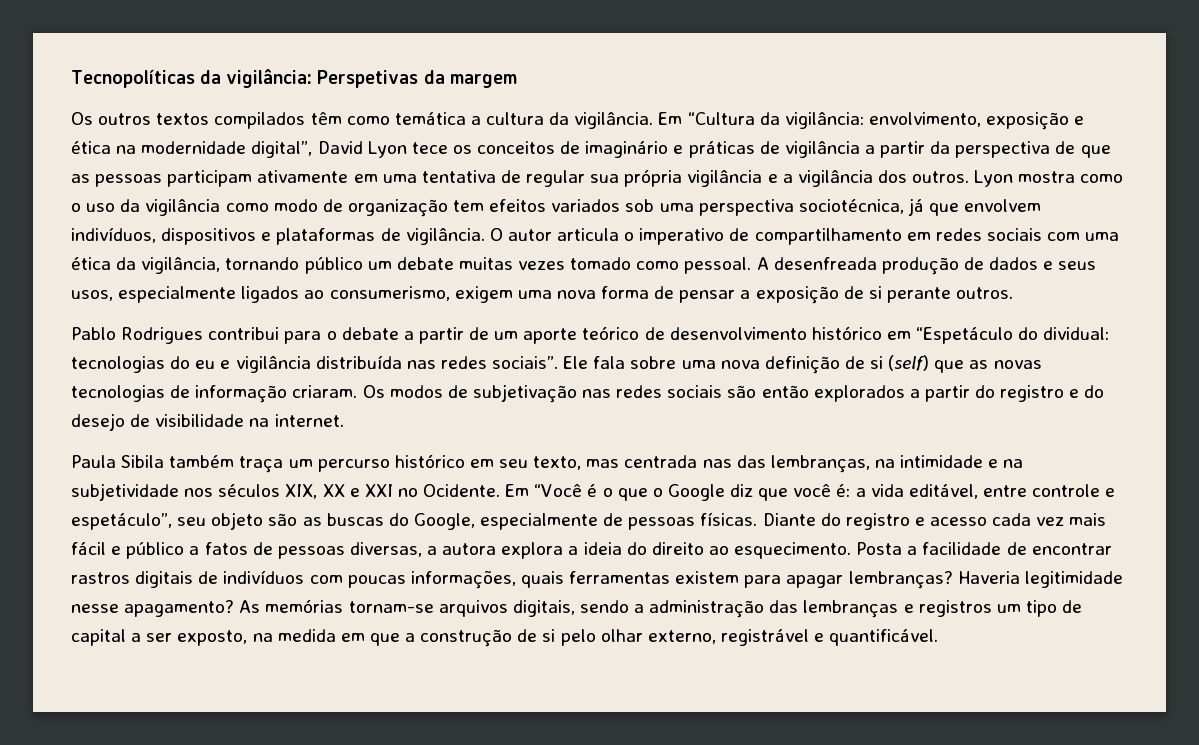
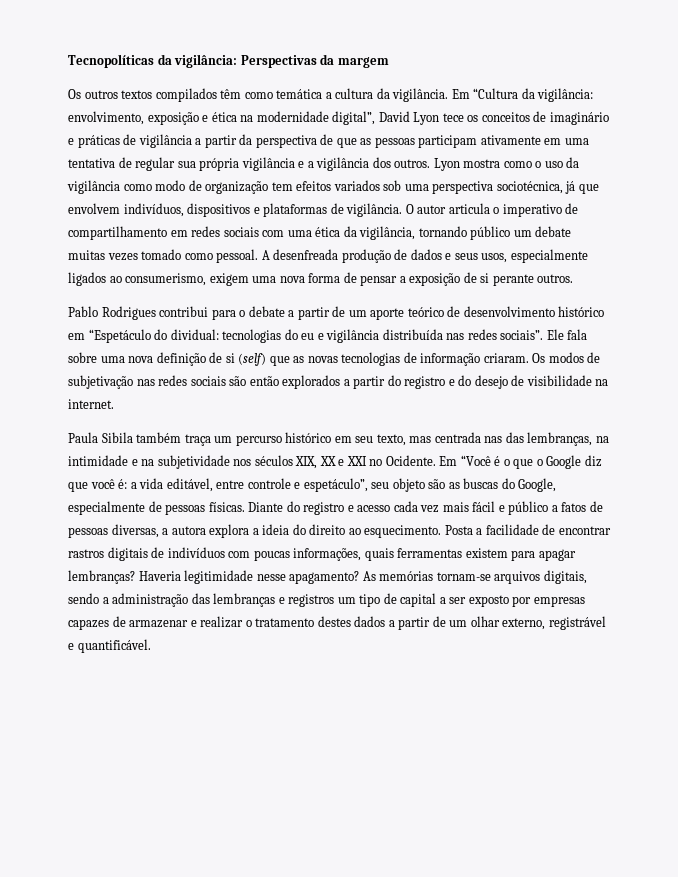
- Tecnopolíticas da vigilância: Perspetivas da margem
+ Tecnopolíticas da vigilância: Perspectivas da margem
- As memórias tornam-se arquivos digitais, sendo a administração das lembranças e registros um tipo de capital a ser exposto, na medida em que a construção de si pelo olhar externo, registrável e quantificável.
+ As memórias tornam-se arquivos digitais, sendo a administração das lembranças e registros um tipo de capital a ser exposto por empresas capazes de armazenar e realizar o tratamento destes dados a partir de um olhar externo, registrável e quantificável.

